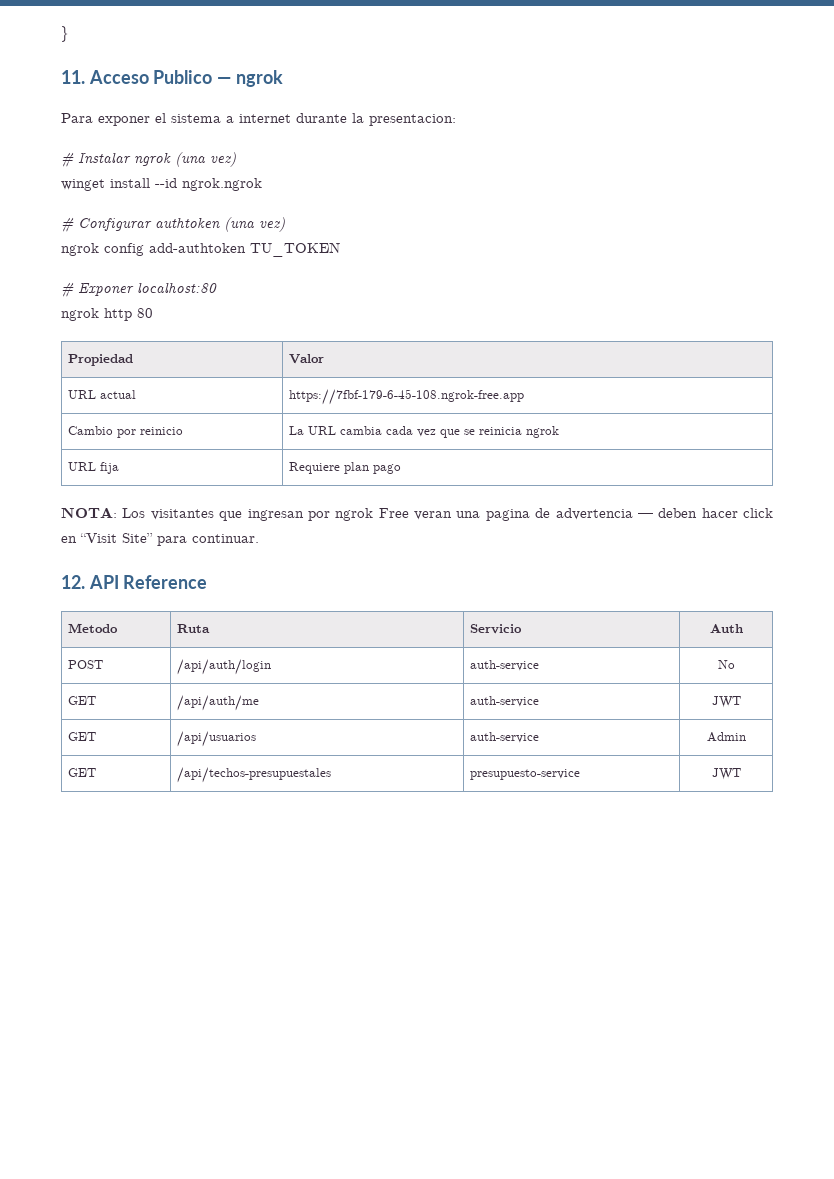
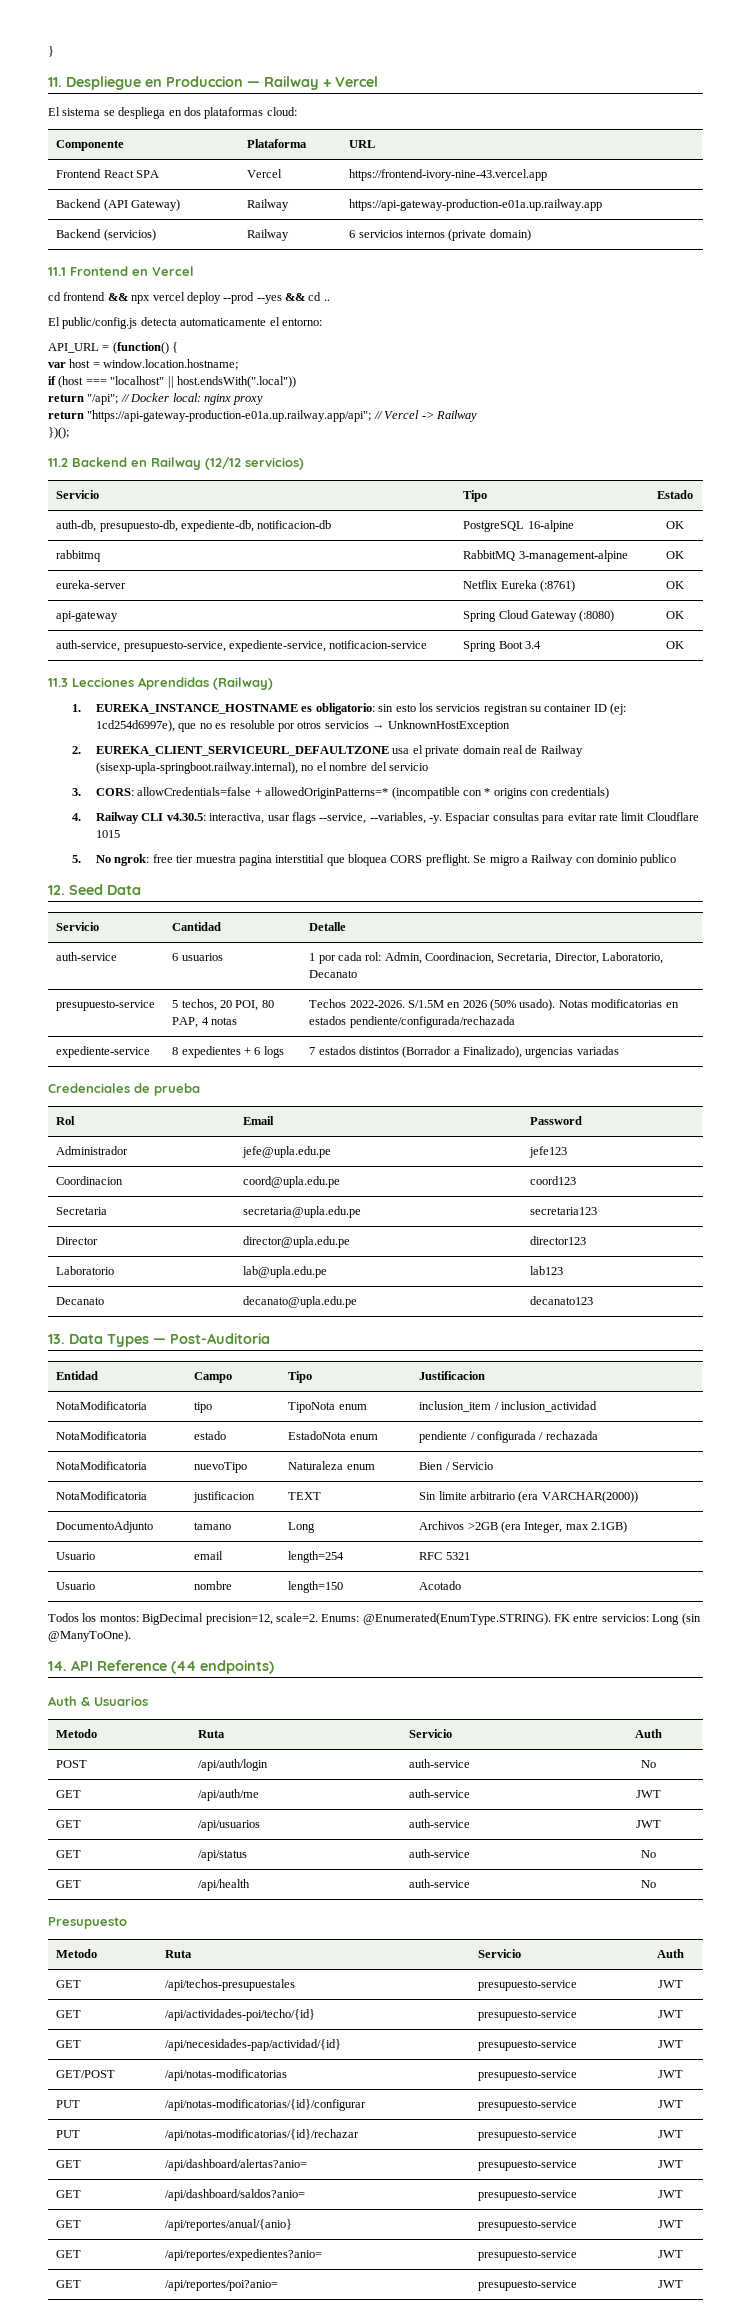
- 11. Acceso Publico — ngrok
- Para exponer el sistema a internet durante la presentacion:
- # Instalar ngrok (una vez)
- winget install --id ngrok.ngrok
- # Configurar authtoken (una vez)
- ngrok config add-authtoken TU_TOKEN
- # Exponer localhost:80
- ngrok http 80
- Propiedad | Valor
- URL actual | https://7fbf-179-6-45-108.ngrok-free.app
- Cambio por reinicio | La URL cambia cada vez que se reinicia ngrok
- URL fija | Requiere plan pago
- NOTA: Los visitantes que ingresan por ngrok Free veran una pagina de advertencia — deben hacer click en “Visit Site” para continuar.
- 12. API Reference
+ 11. Despliegue en Produccion — Railway + Vercel
+ El sistema se despliega en dos plataformas cloud:
+ Componente | Plataforma | URL
+ Frontend React SPA | Vercel | https://frontend-ivory-nine-43.vercel.app
+ Backend (API Gateway) | Railway | https://api-gateway-production-e01a.up.railway.app
+ Backend (servicios) | Railway | 6 servicios internos (private domain)
+ 11.1 Frontend en Vercel
+ cd frontend && npx vercel deploy --prod --yes && cd ..
+ El public/config.js detecta automaticamente el entorno:
+ API_URL = (function() {
+ var host = window.location.hostname;
+ if (host === "localhost" || host.endsWith(".local"))
+ return "/api"; // Docker local: nginx proxy
+ return "https://api-gateway-production-e01a.up.railway.app/api"; // Vercel -> Railway
+ })();
+ 11.2 Backend en Railway (12/12 servicios)
+ Servicio | Tipo | Estado
+ auth-db, presupuesto-db, expediente-db, notificacion-db | PostgreSQL 16-alpine | OK
+ rabbitmq | RabbitMQ 3-management-alpine | OK
+ eureka-server | Netflix Eureka (:8761) | OK
+ api-gateway | Spring Cloud Gateway (:8080) | OK
+ auth-service, presupuesto-service, expediente-service, notificacion-service | Spring Boot 3.4 | OK
+ 11.3 Lecciones Aprendidas (Railway)
+ 1. EUREKA_INSTANCE_HOSTNAME es obligatorio: sin esto los servicios registran su container ID (ej: 1cd254d6997e), que no es resoluble por otros servicios → UnknownHostException
+ 2. EUREKA_CLIENT_SERVICEURL_DEFAULTZONE usa el private domain real de Railway (sisexp-upla-springboot.railway.internal), no el nombre del servicio
+ 3. CORS: allowCredentials=false + allowedOriginPatterns=* (incompatible con * origins con credentials)
+ 4. Railway CLI v4.30.5: interactiva, usar flags --service, --variables, -y. Espaciar consultas para evitar rate limit Cloudflare 1015
+ 5. No ngrok: free tier muestra pagina interstitial que bloquea CORS preflight. Se migro a Railway con dominio publico
+ 12. Seed Data
+ Servicio | Cantidad | Detalle
+ auth-service | 6 usuarios | 1 por cada rol: Admin, Coordinacion, Secretaria, Director, Laboratorio, Decanato
+ presupuesto-service | 5 techos, 20 POI, 80 PAP, 4 notas | Techos 2022-2026. S/1.5M en 2026 (50% usado). Notas modificatorias en estados pendiente/configurada/rechazada
+ expediente-service | 8 expedientes + 6 logs | 7 estados distintos (Borrador a Finalizado), urgencias variadas
+ Credenciales de prueba
+ Rol | Email | Password
+ Administrador | jefe@upla.edu.pe | jefe123
+ Coordinacion | coord@upla.edu.pe | coord123
+ Secretaria | secretaria@upla.edu.pe | secretaria123
+ Director | director@upla.edu.pe | director123
+ Laboratorio | lab@upla.edu.pe | lab123
+ Decanato | decanato@upla.edu.pe | decanato123
+ 13. Data Types — Post-Auditoria
+ Entidad | Campo | Tipo | Justificacion
+ NotaModificatoria | tipo | TipoNota enum | inclusion_item / inclusion_actividad
+ NotaModificatoria | estado | EstadoNota enum | pendiente / configurada / rechazada
+ NotaModificatoria | nuevoTipo | Naturaleza enum | Bien / Servicio
+ NotaModificatoria | justificacion | TEXT | Sin limite arbitrario (era VARCHAR(2000))
+ DocumentoAdjunto | tamano | Long | Archivos >2GB (era Integer, max 2.1GB)
+ Usuario | email | length=254 | RFC 5321
+ Usuario | nombre | length=150 | Acotado
+ Todos los montos: BigDecimal precision=12, scale=2. Enums: @Enumerated(EnumType.STRING). FK entre servicios: Long (sin @ManyToOne).
+ 14. API Reference (44 endpoints)
+ Auth & Usuarios
- GET | /api/usuarios | auth-service | Admin
+ GET | /api/usuarios | auth-service | JWT
+ GET | /api/status | auth-service | No
+ GET | /api/health | auth-service | No
+ Presupuesto
+ Metodo | Ruta | Servicio | Auth
  GET | /api/techos-presupuestales | presupuesto-service | JWT
+ GET | /api/actividades-poi/techo/{id} | presupuesto-service | JWT
+ GET | /api/necesidades-pap/actividad/{id} | presupuesto-service | JWT
+ GET/POST | /api/notas-modificatorias | presupuesto-service | JWT
+ PUT | /api/notas-modificatorias/{id}/configurar | presupuesto-service | JWT
+ PUT | /api/notas-modificatorias/{id}/rechazar | presupuesto-service | JWT
+ GET | /api/dashboard/alertas?anio= | presupuesto-service | JWT
+ GET | /api/dashboard/saldos?anio= | presupuesto-service | JWT
+ GET | /api/reportes/anual/{anio} | presupuesto-service | JWT
+ GET | /api/reportes/expedientes?anio= | presupuesto-service | JWT
+ GET | /api/reportes/poi?anio= | presupuesto-service | JWT

